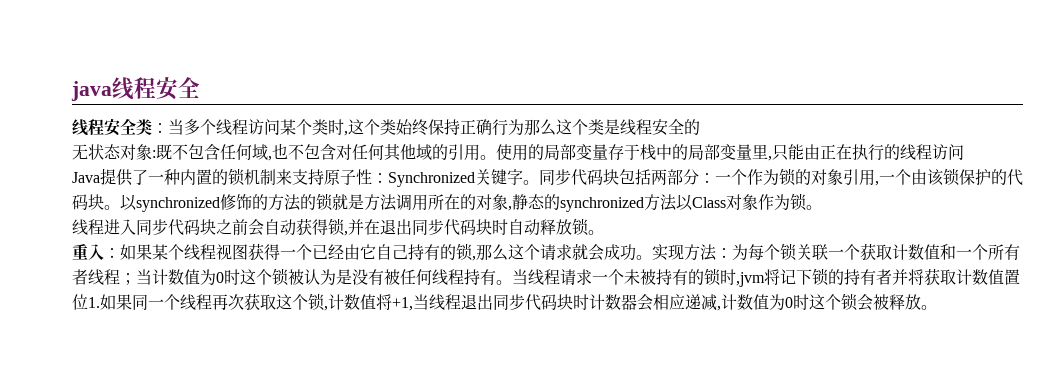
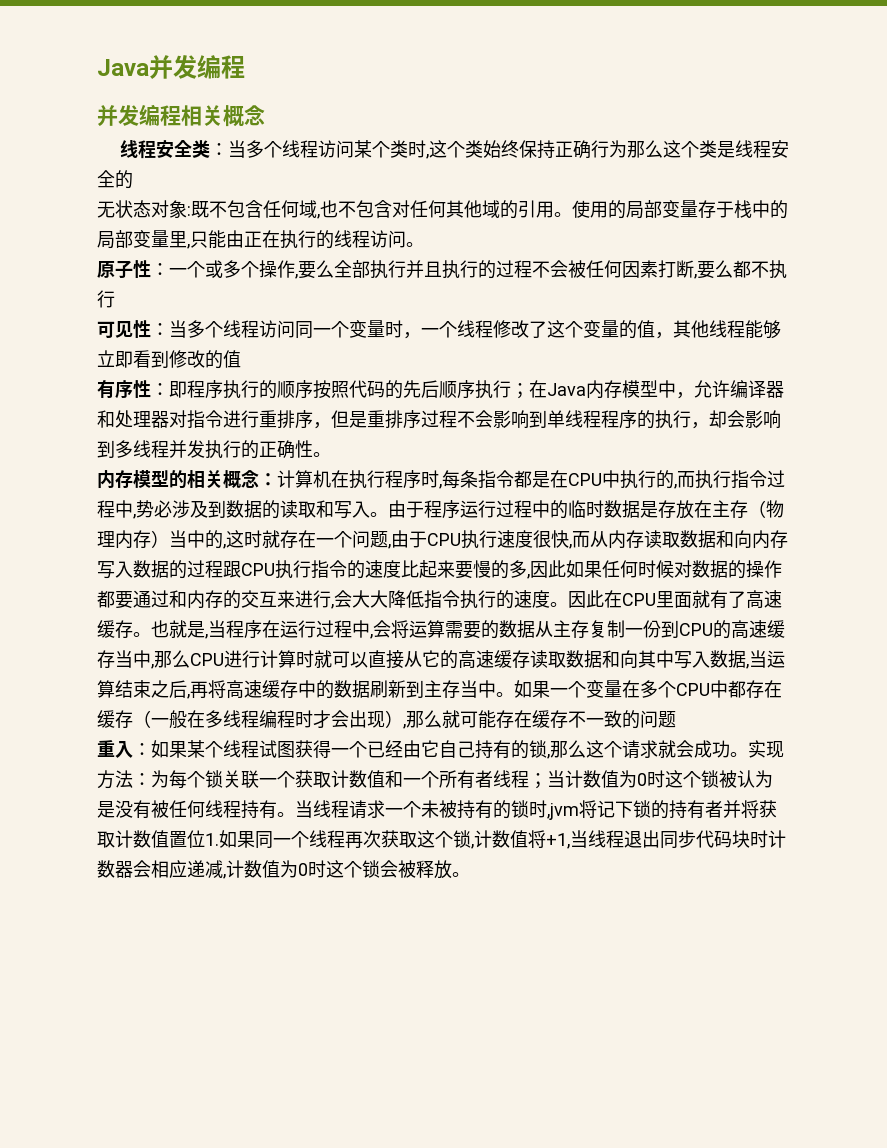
- java线程安全
+ Java并发编程
+ 并发编程相关概念
- 使用的局部变量存于栈中的局部变量里,只能由正在执行的线程访问
- Java提供了一种内置的锁机制来支持原子性：Synchronized关键字。同步代码块包括两部分：一个作为锁的对象引用,一个由该锁保护的代码块。以synchronized修饰的方法的锁就是方法调用所在的对象,静态的synchronized方法以Class对象作为锁。
- 线程进入同步代码块之前会自动获得锁,并在退出同步代码块时自动释放锁。
+ 使用的局部变量存于栈中的局部变量里,只能由正在执行的线程访问。
+ 原子性：一个或多个操作,要么全部执行并且执行的过程不会被任何因素打断,要么都不执行
+ 可见性：当多个线程访问同一个变量时，一个线程修改了这个变量的值，其他线程能够立即看到修改的值
+ 有序性：即程序执行的顺序按照代码的先后顺序执行；在Java内存模型中，允许编译器和处理器对指令进行重排序，但是重排序过程不会影响到单线程程序的执行，却会影响到多线程并发执行的正确性。
+ 内存模型的相关概念：计算机在执行程序时,每条指令都是在CPU中执行的,而执行指令过程中,势必涉及到数据的读取和写入。由于程序运行过程中的临时数据是存放在主存（物理内存）当中的,这时就存在一个问题,由于CPU执行速度很快,而从内存读取数据和向内存写入数据的过程跟CPU执行指令的速度比起来要慢的多,因此如果任何时候对数据的操作都要通过和内存的交互来进行,会大大降低指令执行的速度。因此在CPU里面就有了高速缓存。也就是,当程序在运行过程中,会将运算需要的数据从主存复制一份到CPU的高速缓存当中,那么CPU进行计算时就可以直接从它的高速缓存读取数据和向其中写入数据,当运算结束之后,再将高速缓存中的数据刷新到主存当中。如果一个变量在多个CPU中都存在缓存（一般在多线程编程时才会出现）,那么就可能存在缓存不一致的问题
- 重入：如果某个线程视图获得一个已经由它自己持有的锁,那么这个请求就会成功。
+ 重入：如果某个线程试图获得一个已经由它自己持有的锁,那么这个请求就会成功。

